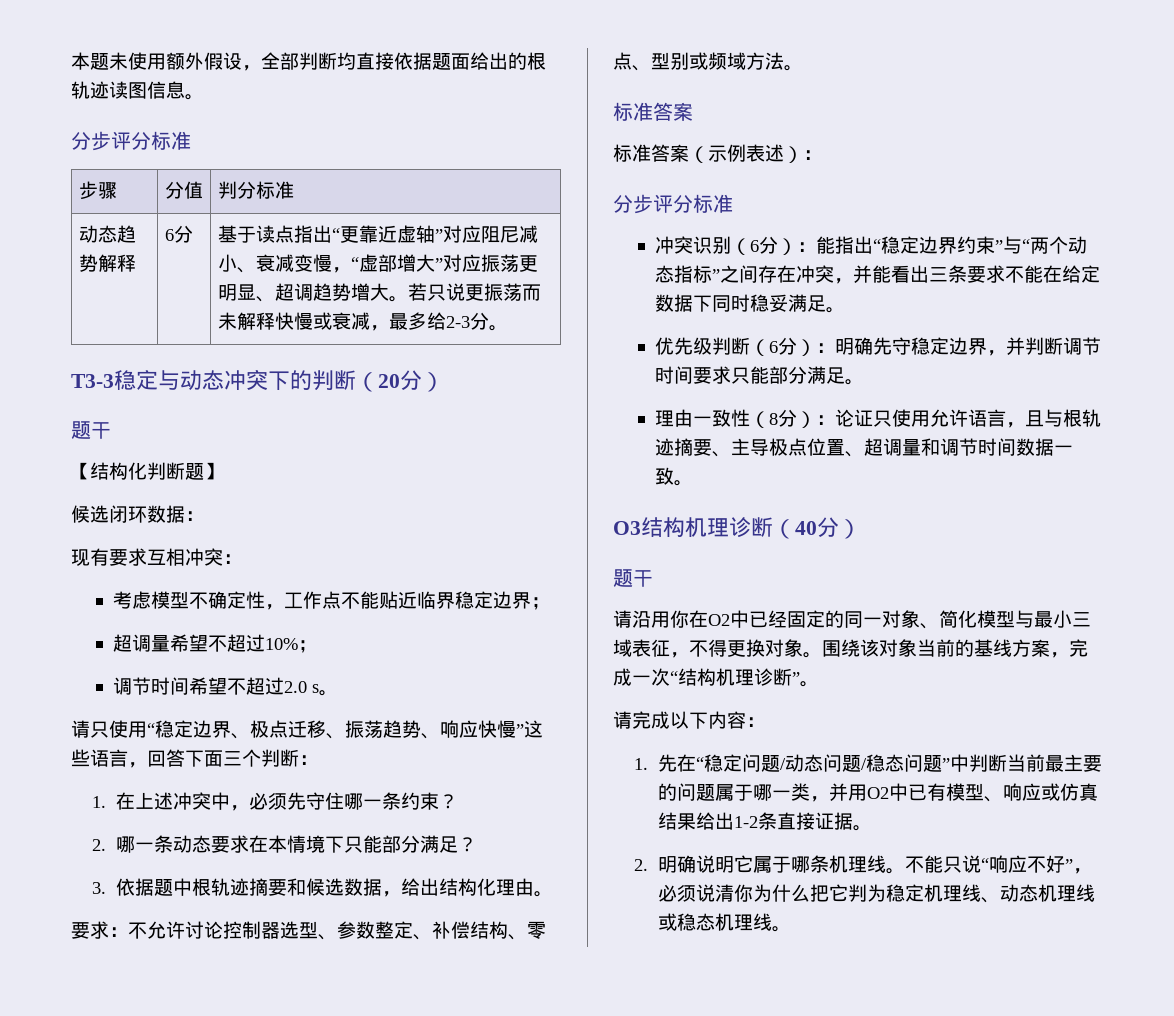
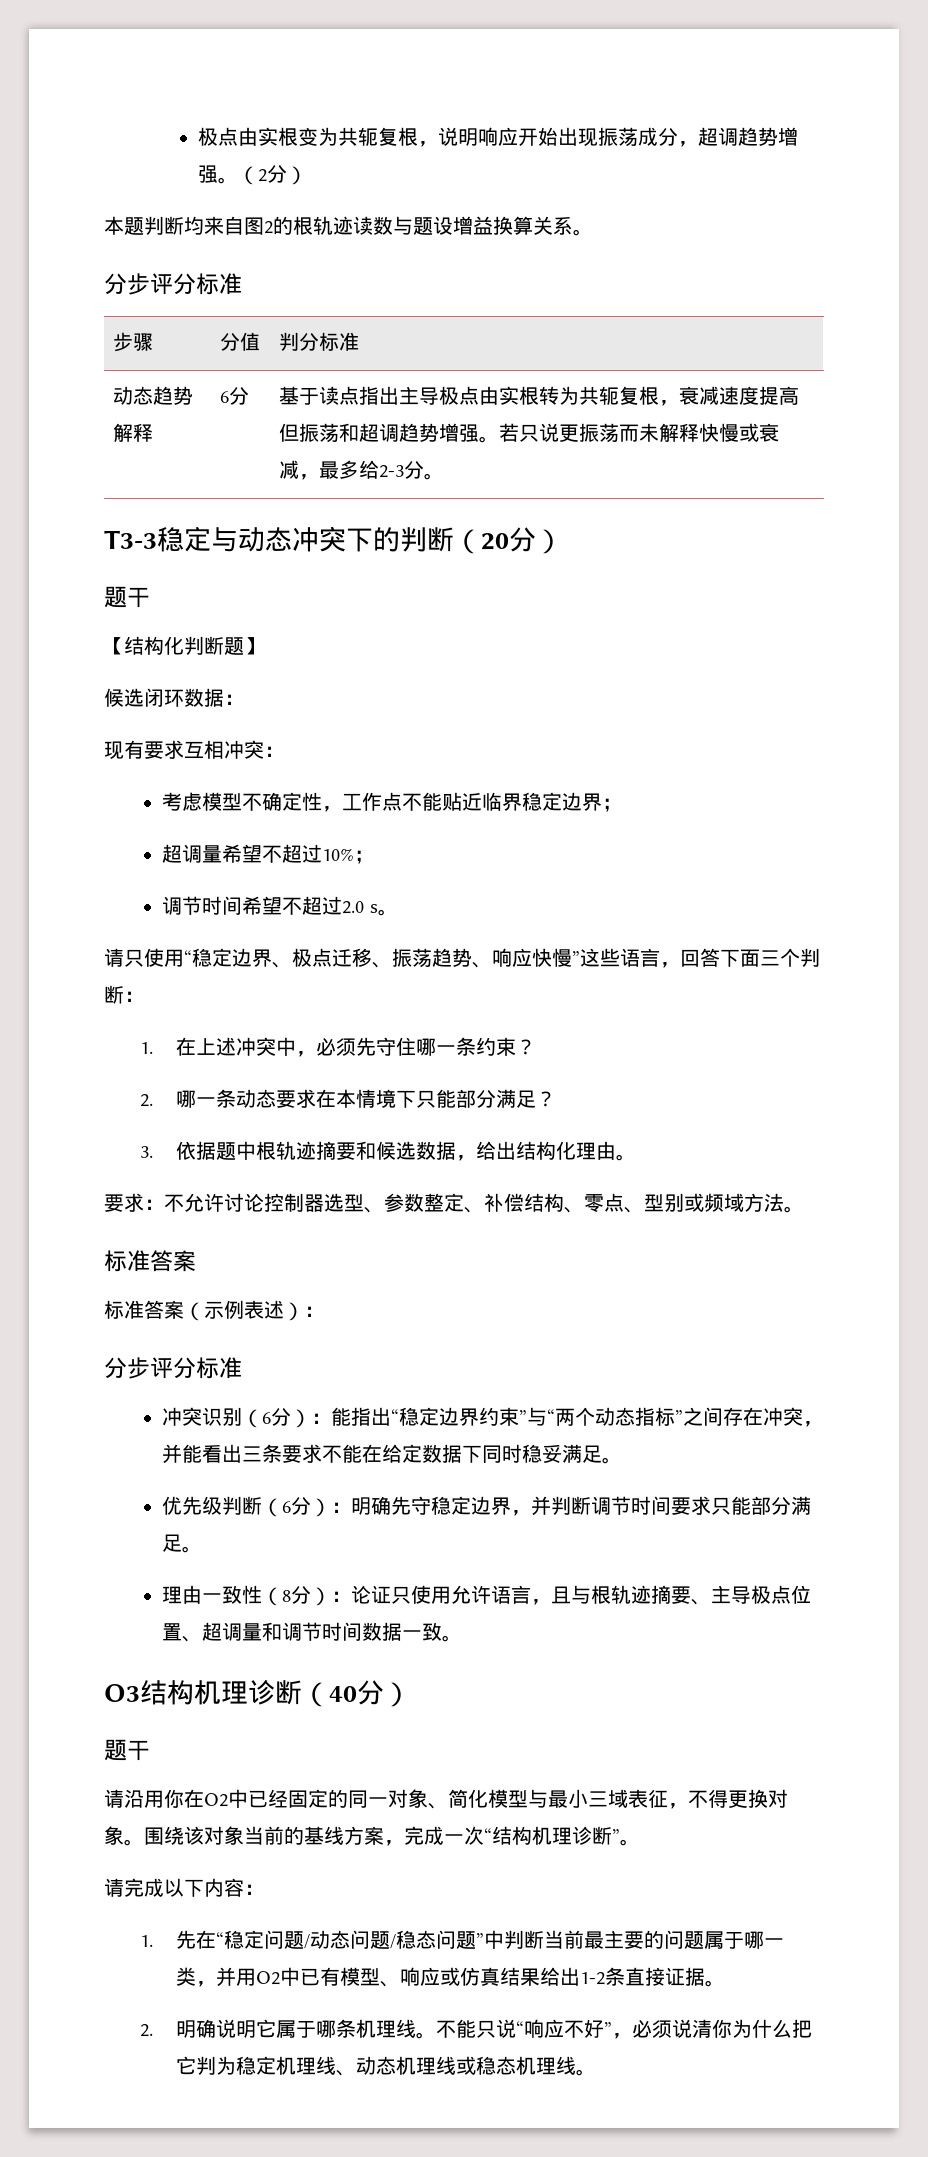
- 本题未使用额外假设，全部判断均直接依据题面给出的根轨迹读图信息。
+ 极点由实根变为共轭复根，说明响应开始出现振荡成分，超调趋势增强。（2分）
+ 本题判断均来自图2的根轨迹读数与题设增益换算关系。
- 基于读点指出“更靠近虚轴”对应阻尼减小、衰减变慢，“虚部增大”对应振荡更明显、超调趋势增大。
+ 基于读点指出主导极点由实根转为共轭复根，衰减速度提高但振荡和超调趋势增强。

